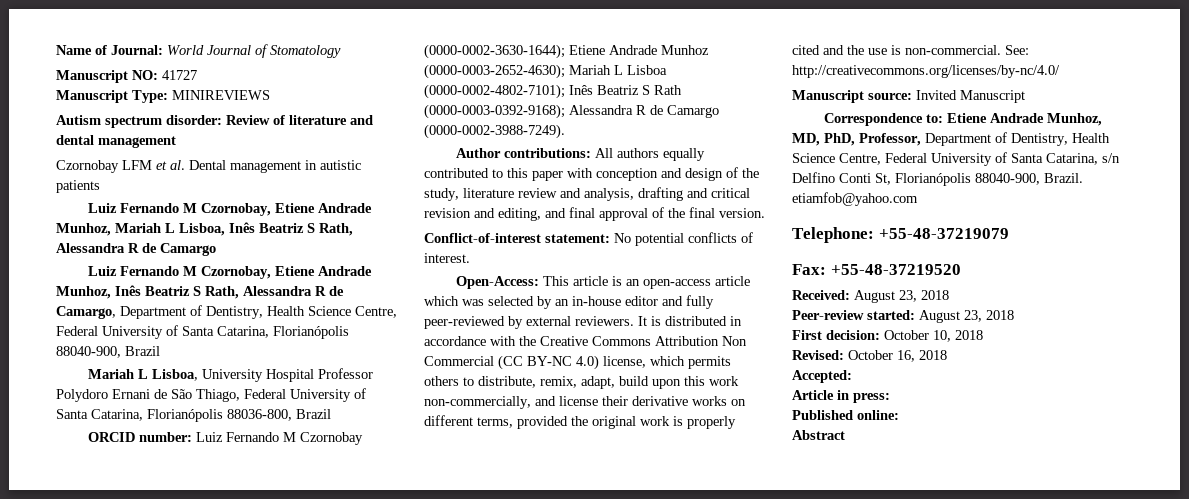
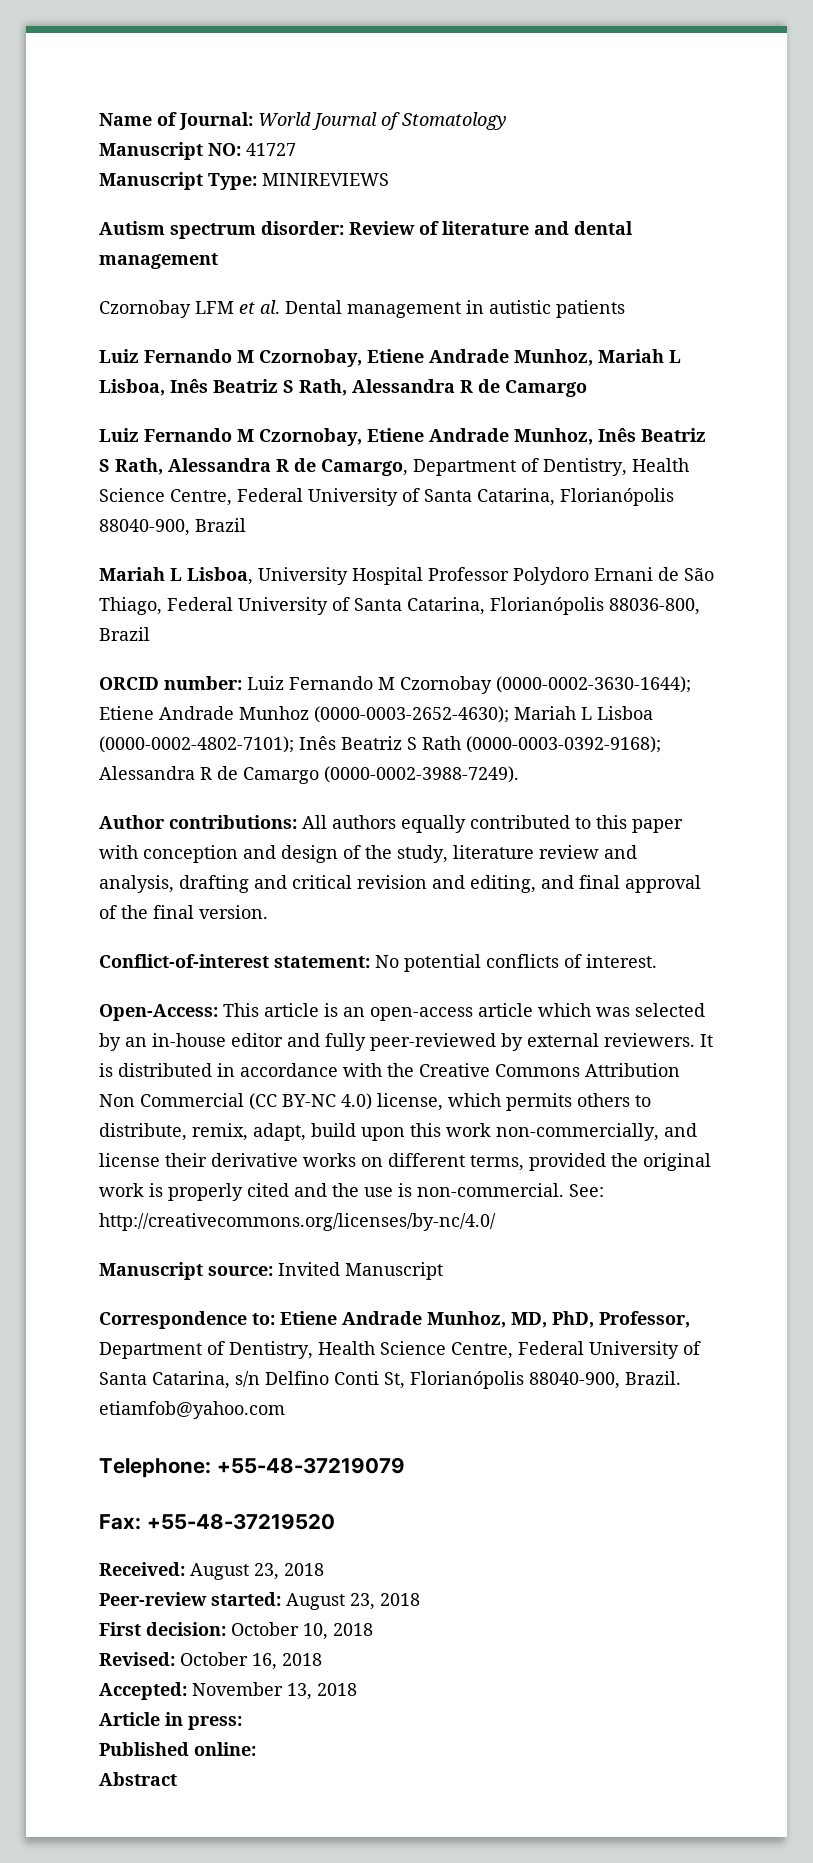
- Accepted:
+ Accepted: November 13, 2018

